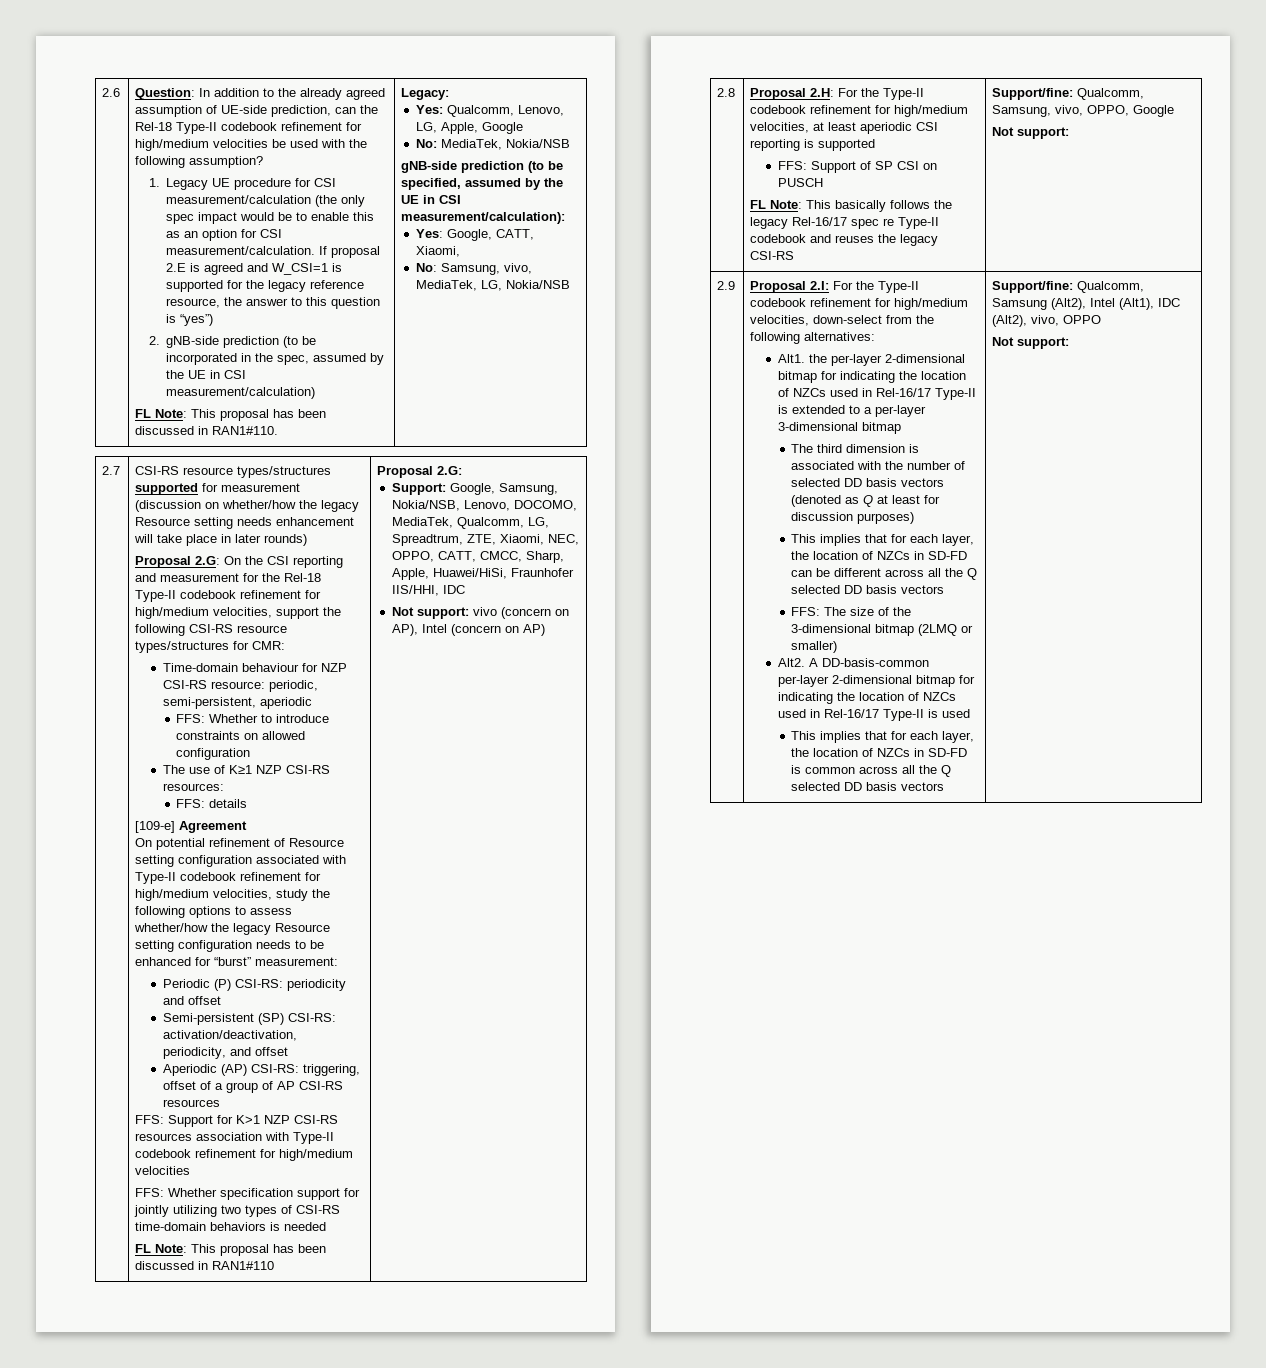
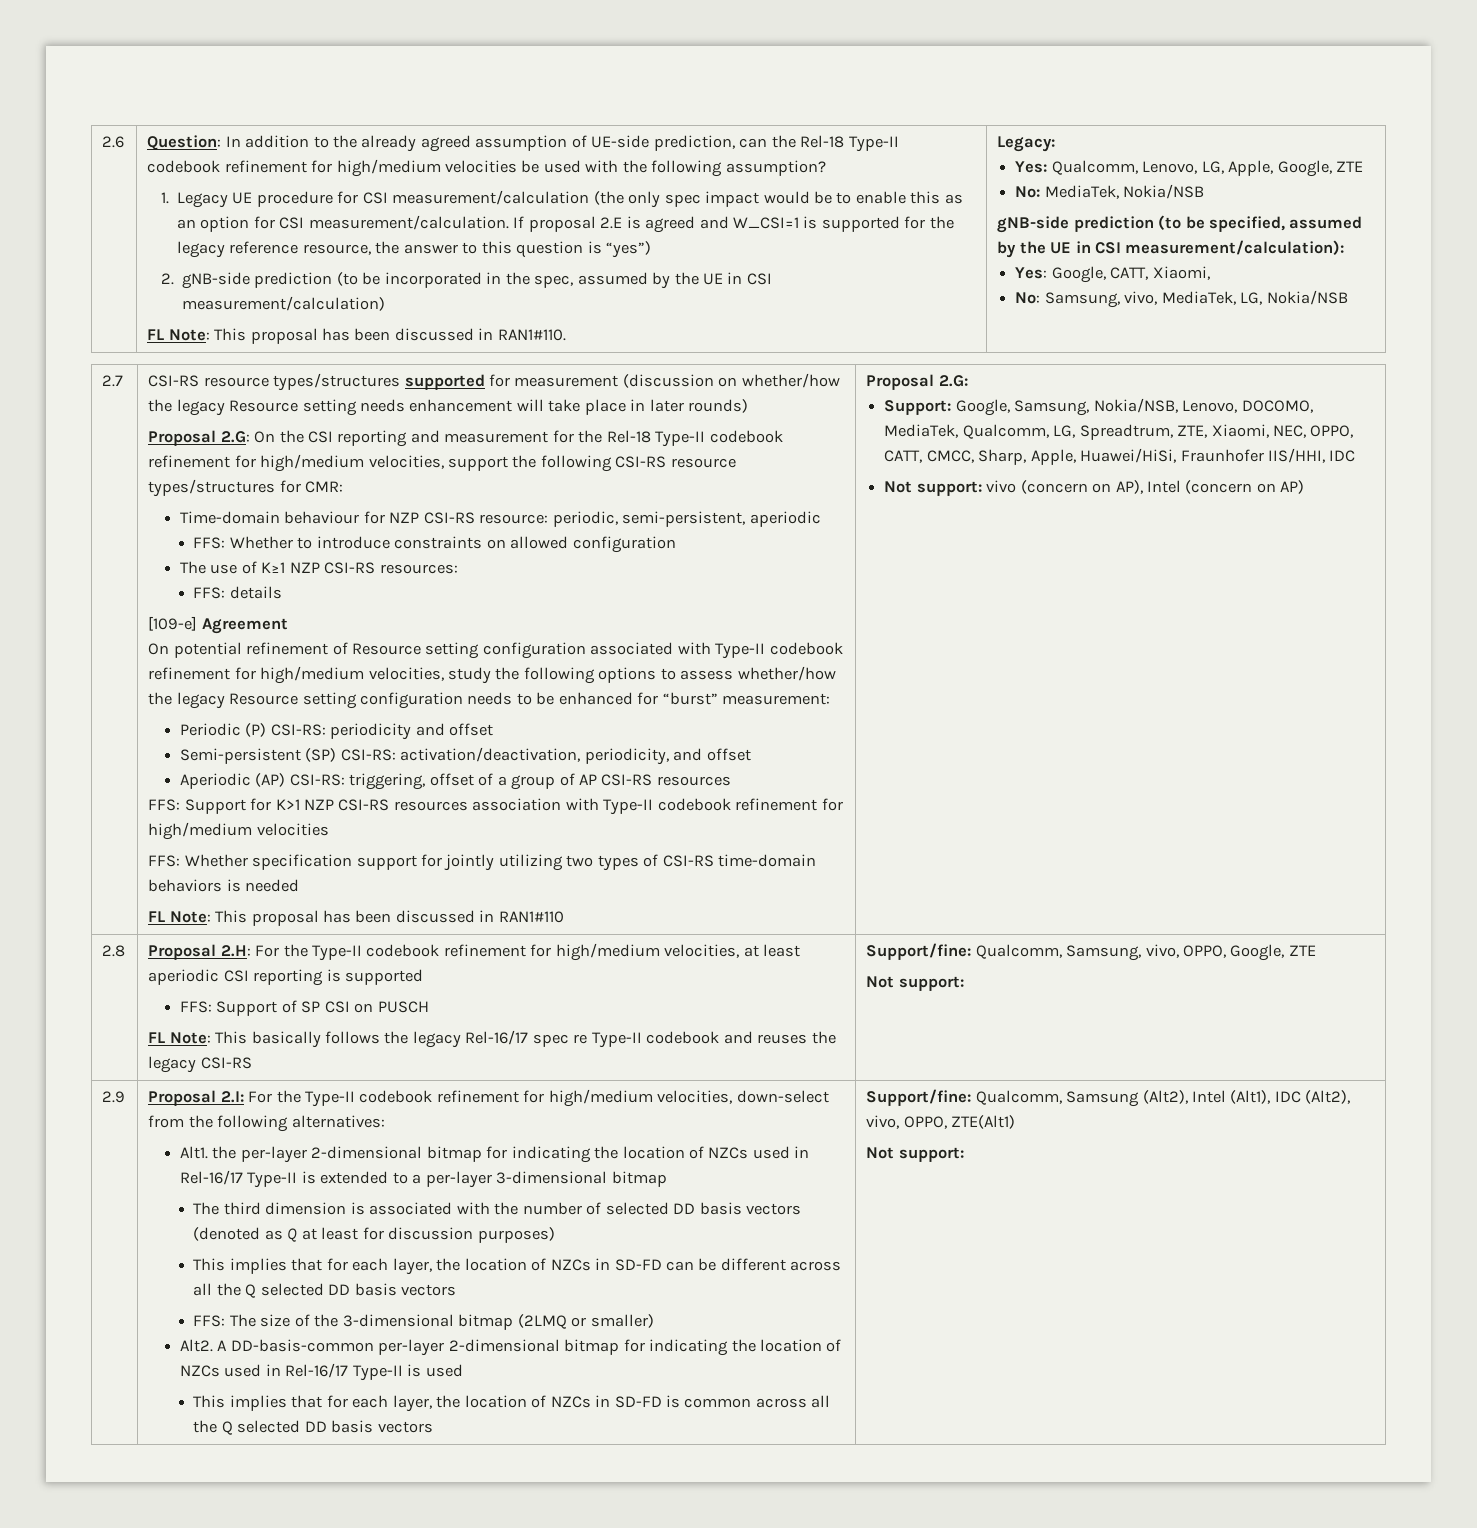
- Yes: Qualcomm, Lenovo, LG, Apple, Google
+ Yes: Qualcomm, Lenovo, LG, Apple, Google, ZTE
- Support/fine: Qualcomm, Samsung, vivo, OPPO, Google
+ Support/fine: Qualcomm, Samsung, vivo, OPPO, Google, ZTE
- Support/fine: Qualcomm, Samsung (Alt2), Intel (Alt1), IDC (Alt2), vivo, OPPO
+ Support/fine: Qualcomm, Samsung (Alt2), Intel (Alt1), IDC (Alt2), vivo, OPPO, ZTE(Alt1)

